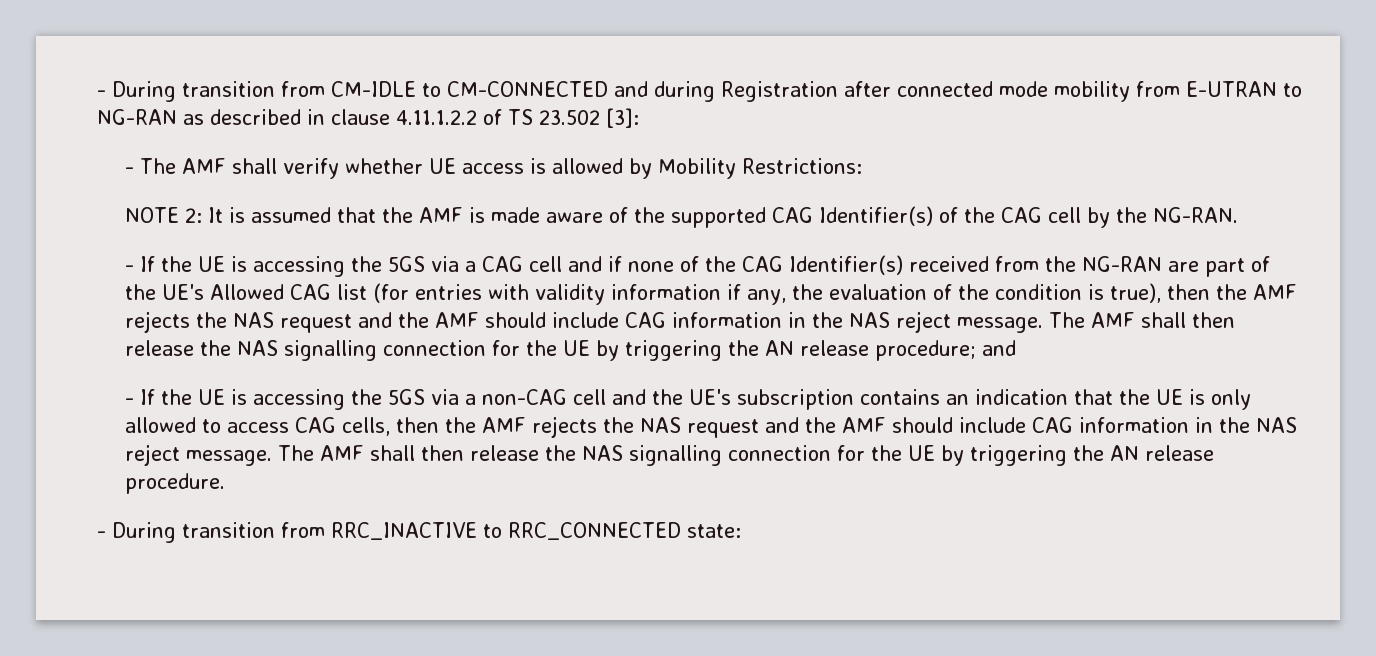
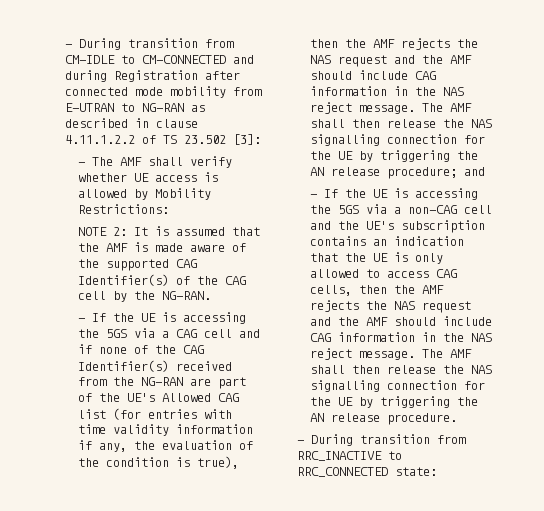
- - If the UE is accessing the 5GS via a CAG cell and if none of the CAG Identifier(s) received from the NG-RAN are part of the UE's Allowed CAG list (for entries with validity information if any, the evaluation of the condition is true), then the AMF rejects the NAS request and the AMF should include CAG information in the NAS reject message.
+ - If the UE is accessing the 5GS via a CAG cell and if none of the CAG Identifier(s) received from the NG-RAN are part of the UE's Allowed CAG list (for entries with time validity information if any, the evaluation of the condition is true), then the AMF rejects the NAS request and the AMF should include CAG information in the NAS reject message.

